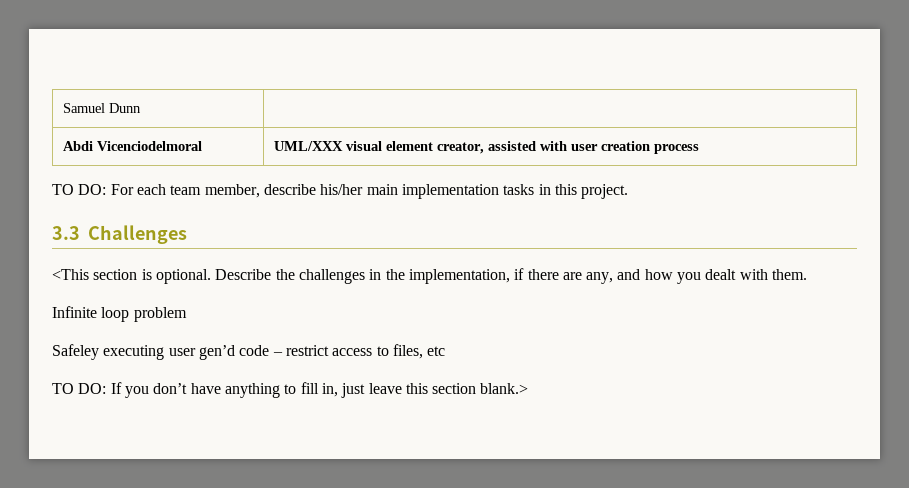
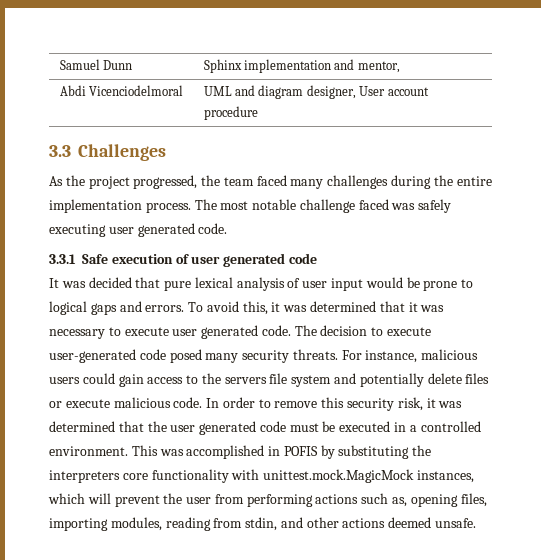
- Samuel Dunn |
- Abdi Vicenciodelmoral | UML/XXX visual element creator, assisted with user creation process
- TO DO: For each team member, describe his/her main implementation tasks in this project.
+ Samuel Dunn | Sphinx implementation and mentor,
+ Abdi Vicenciodelmoral | UML and diagram designer, User account procedure
  3.3 Challenges
- <This section is optional. Describe the challenges in the implementation, if there are any, and how you dealt with them.
- Infinite loop problem
- Safeley executing user gen’d code – restrict access to files, etc
- TO DO: If you don’t have anything to fill in, just leave this section blank.>
+ As the project progressed, the team faced many challenges during the entire implementation process. The most notable challenge faced was safely executing user generated code.
+ 3.3.1 Safe execution of user generated code
+ It was decided that pure lexical analysis of user input would be prone to logical gaps and errors. To avoid this, it was determined that it was necessary to execute user generated code. The decision to execute user-generated code posed many security threats. For instance, malicious users could gain access to the servers file system and potentially delete files or execute malicious code. In order to remove this security risk, it was determined that the user generated code must be executed in a controlled environment. This was accomplished in POFIS by substituting the interpreters core functionality with unittest.mock.MagicMock instances, which will prevent the user from performing actions such as, opening files, importing modules, reading from stdin, and other actions deemed unsafe.

